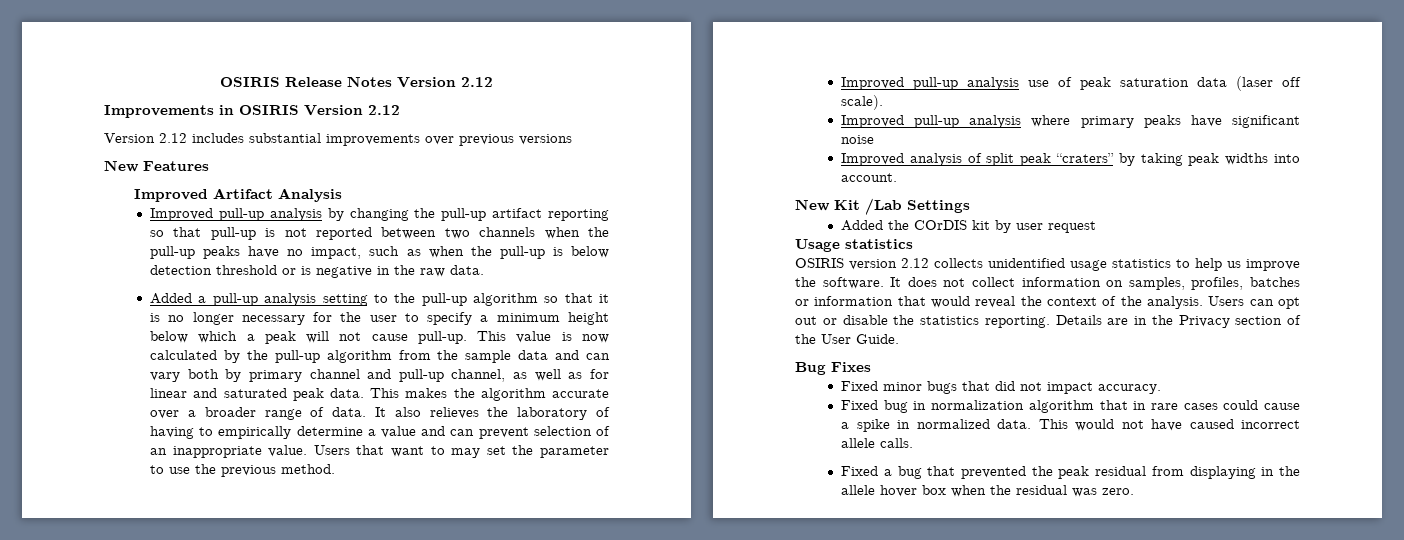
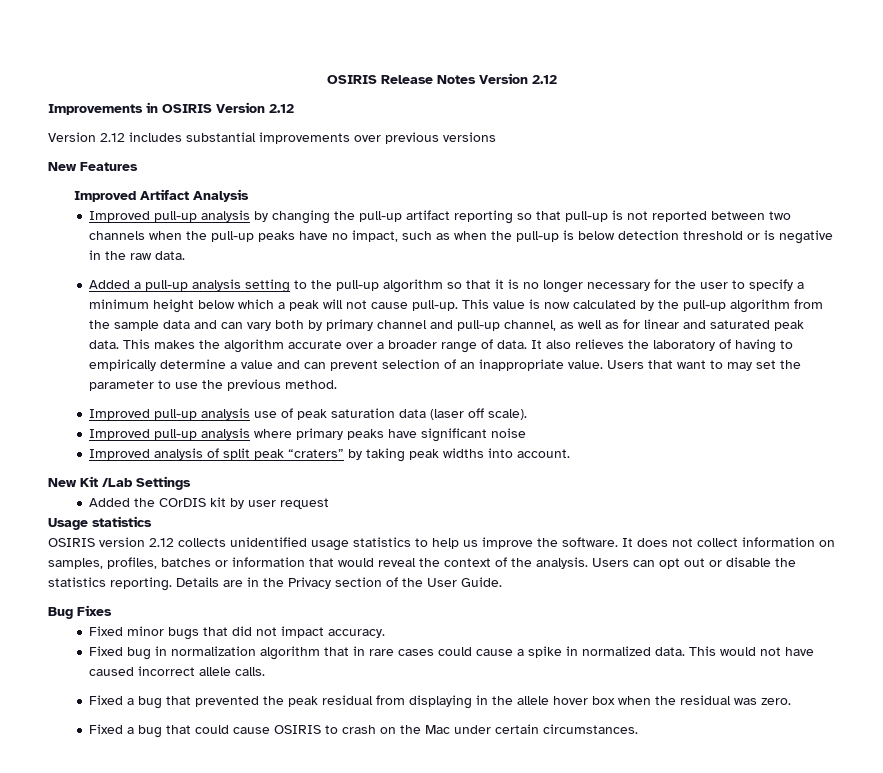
+ Fixed a bug that could cause OSIRIS to crash on the Mac under certain circumstances.

